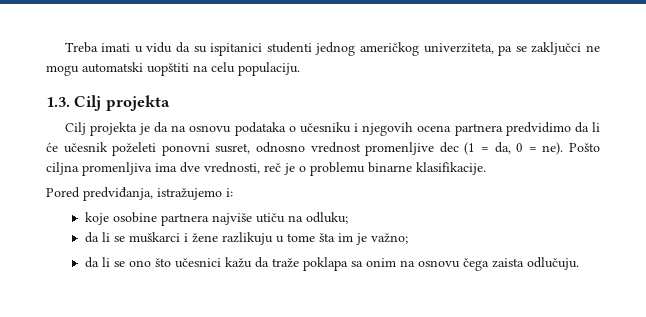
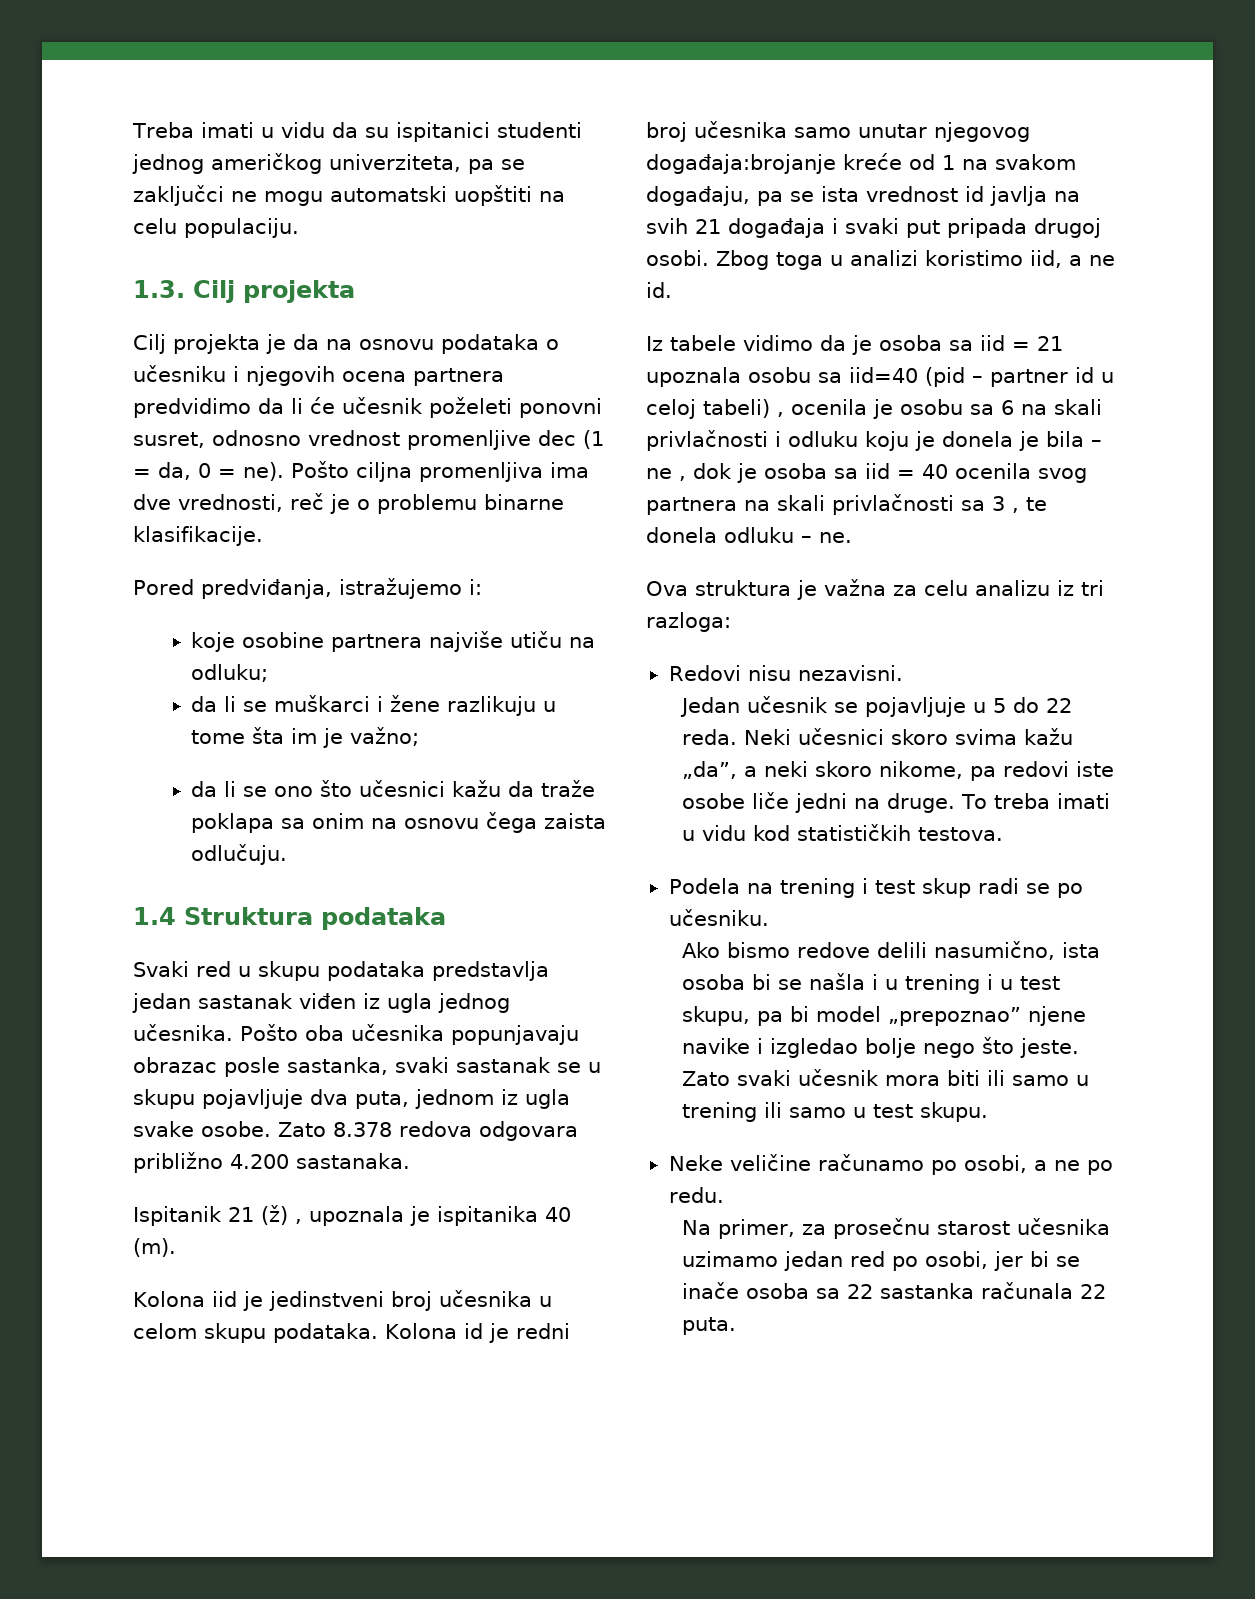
+ 1.4 Struktura podataka
+ Svaki red u skupu podataka predstavlja jedan sastanak viđen iz ugla jednog učesnika. Pošto oba učesnika popunjavaju obrazac posle sastanka, svaki sastanak se u skupu pojavljuje dva puta, jednom iz ugla svake osobe. Zato 8.378 redova odgovara približno 4.200 sastanaka.
+ Ispitanik 21 (ž) , upoznala je ispitanika 40 (m).
+ Kolona iid je jedinstveni broj učesnika u celom skupu podataka. Kolona id je redni broj učesnika samo unutar njegovog događaja:brojanje kreće od 1 na svakom događaju, pa se ista vrednost id javlja na svih 21 događaja i svaki put pripada drugoj osobi. Zbog toga u analizi koristimo iid, a ne id.
+ Iz tabele vidimo da je osoba sa iid = 21 upoznala osobu sa iid=40 (pid – partner id u celoj tabeli) , ocenila je osobu sa 6 na skali privlačnosti i odluku koju je donela je bila – ne , dok je osoba sa iid = 40 ocenila svog partnera na skali privlačnosti sa 3 , te donela odluku – ne.
+ Ova struktura je važna za celu analizu iz tri razloga:
+ Redovi nisu nezavisni.
+ Jedan učesnik se pojavljuje u 5 do 22 reda. Neki učesnici skoro svima kažu „da”, a neki skoro nikome, pa redovi iste osobe liče jedni na druge. To treba imati u vidu kod statističkih testova.
+ Podela na trening i test skup radi se po učesniku.
+ Ako bismo redove delili nasumično, ista osoba bi se našla i u trening i u test skupu, pa bi model „prepoznao” njene navike i izgledao bolje nego što jeste. Zato svaki učesnik mora biti ili samo u trening ili samo u test skupu.
+ Neke veličine računamo po osobi, a ne po redu.
+ Na primer, za prosečnu starost učesnika uzimamo jedan red po osobi, jer bi se inače osoba sa 22 sastanka računala 22 puta.

